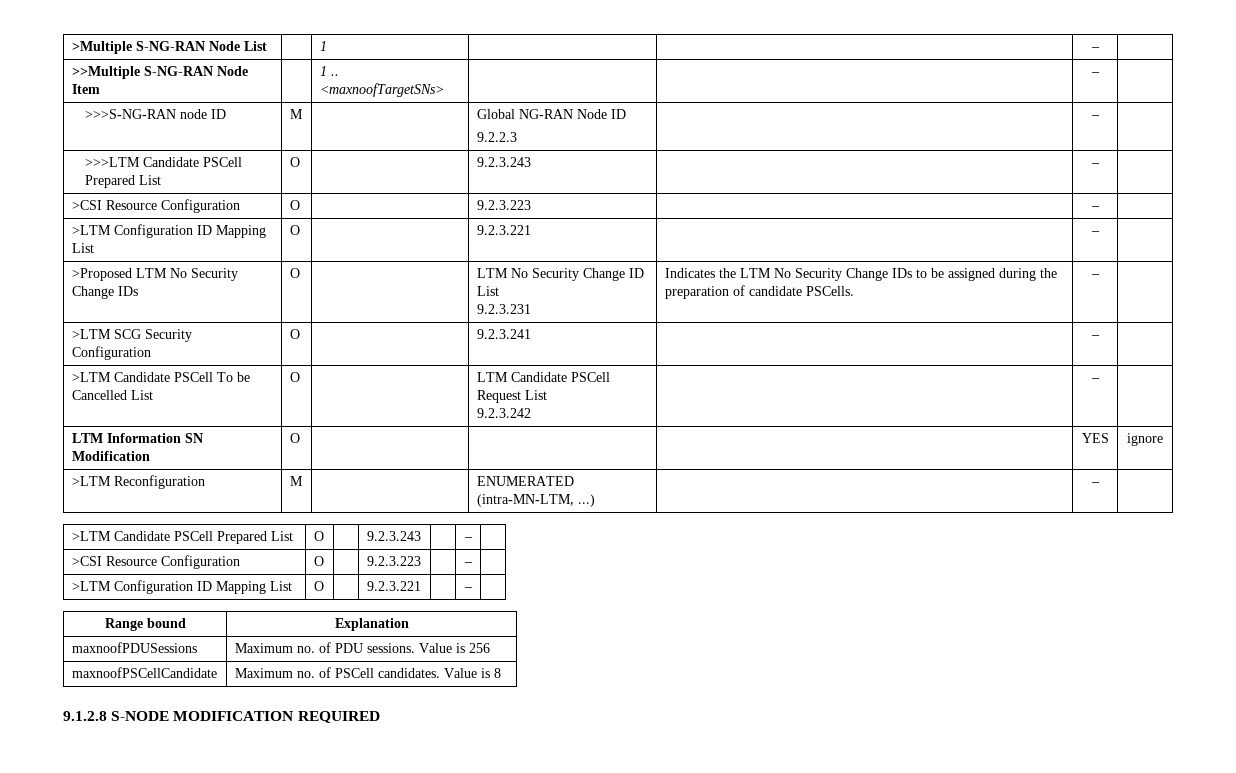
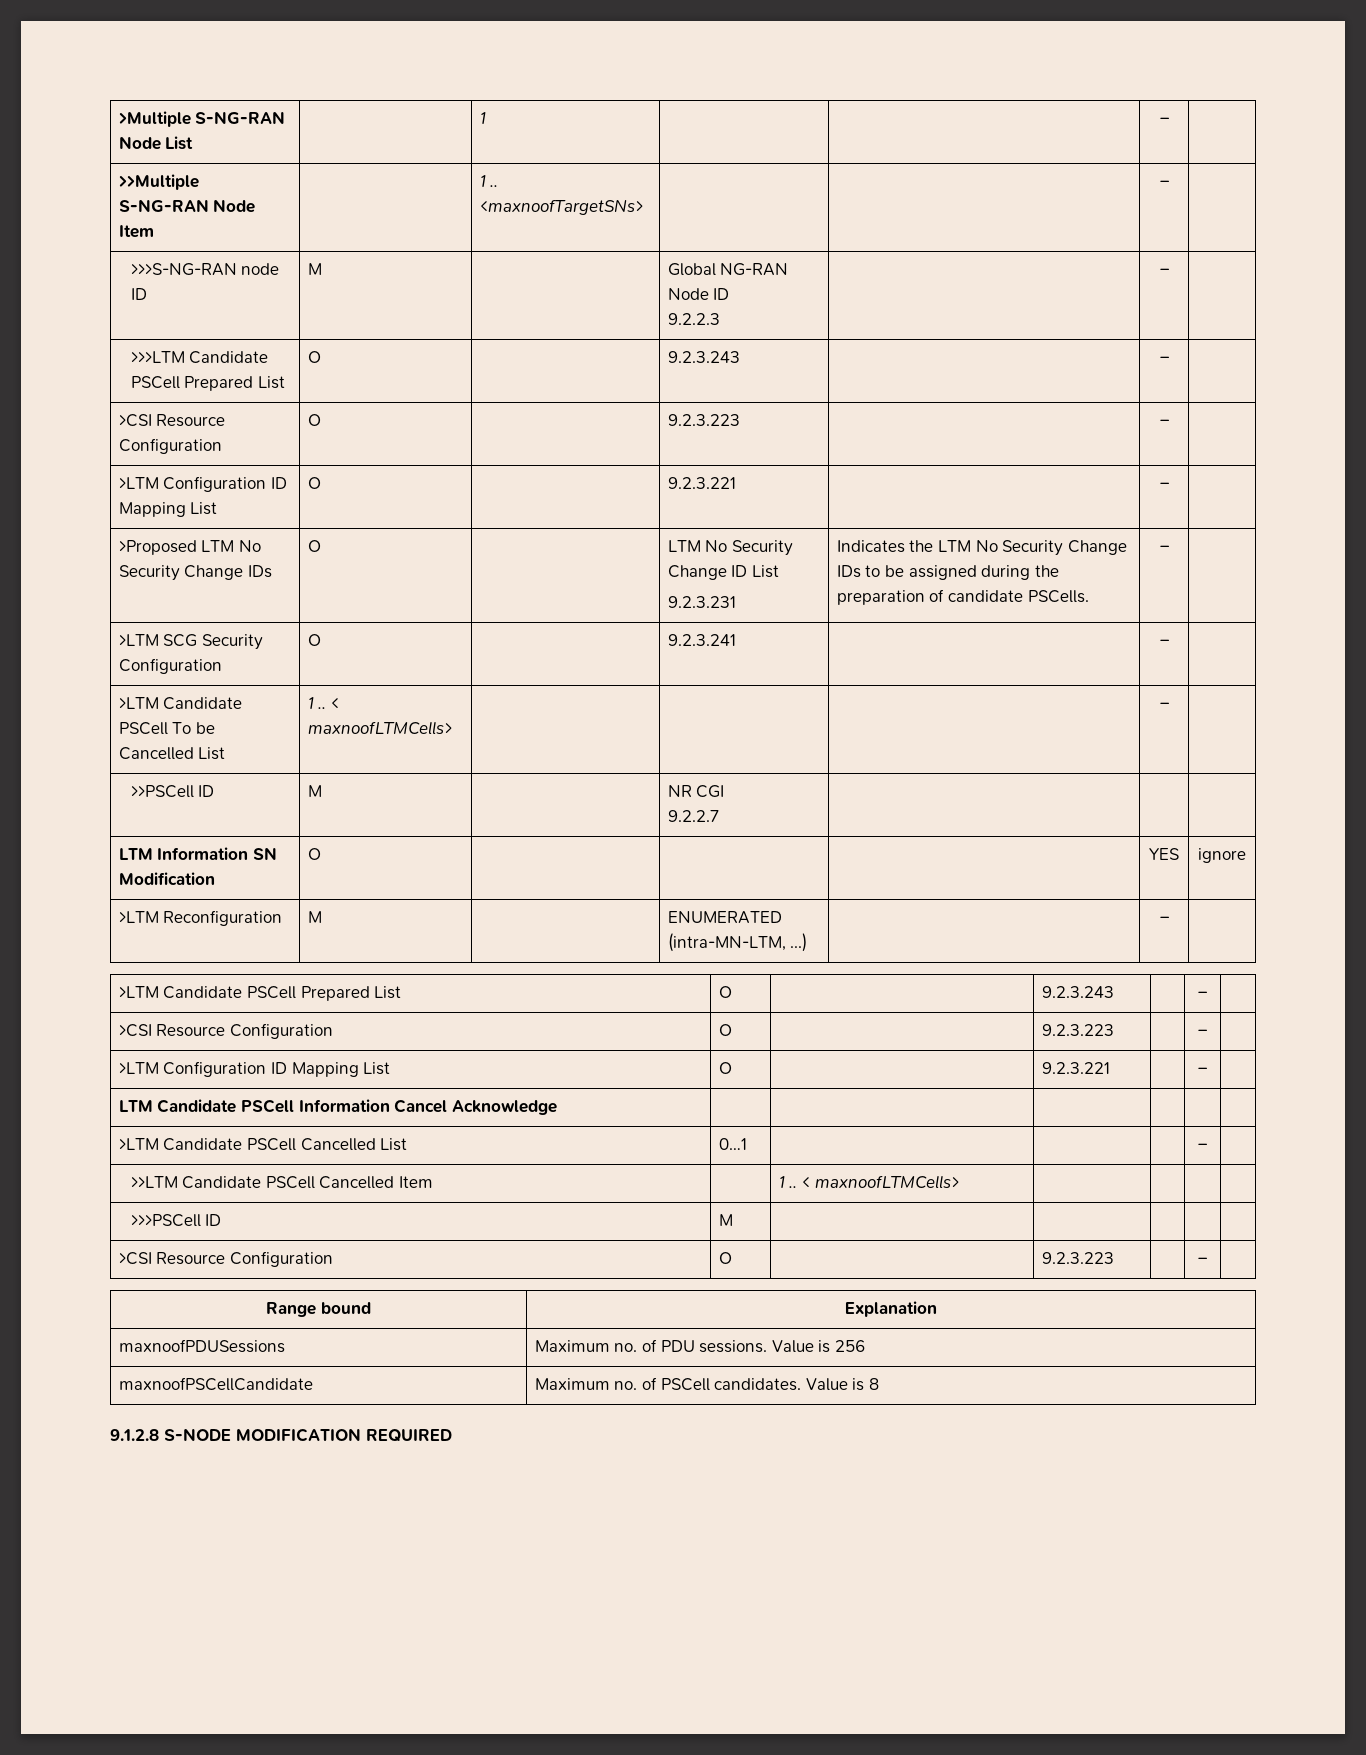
- >LTM Candidate PSCell To be Cancelled List | O | | LTM Candidate PSCell Request List
- 9.2.3.242 | | – |
+ >LTM Candidate PSCell To be Cancelled List | 1 .. < maxnoofLTMCells> | | | | – |
+ >>PSCell ID | M | | NR CGI
+ 9.2.2.7 | | |
+ LTM Candidate PSCell Information Cancel Acknowledge | | | | | |
+ >LTM Candidate PSCell Cancelled List | 0…1 | | | | – |
+ >>LTM Candidate PSCell Cancelled Item | | 1 .. < maxnoofLTMCells> | | | |
+ >>>PSCell ID | M | | | | |
+ >CSI Resource Configuration | O | | 9.2.3.223 | | – |

